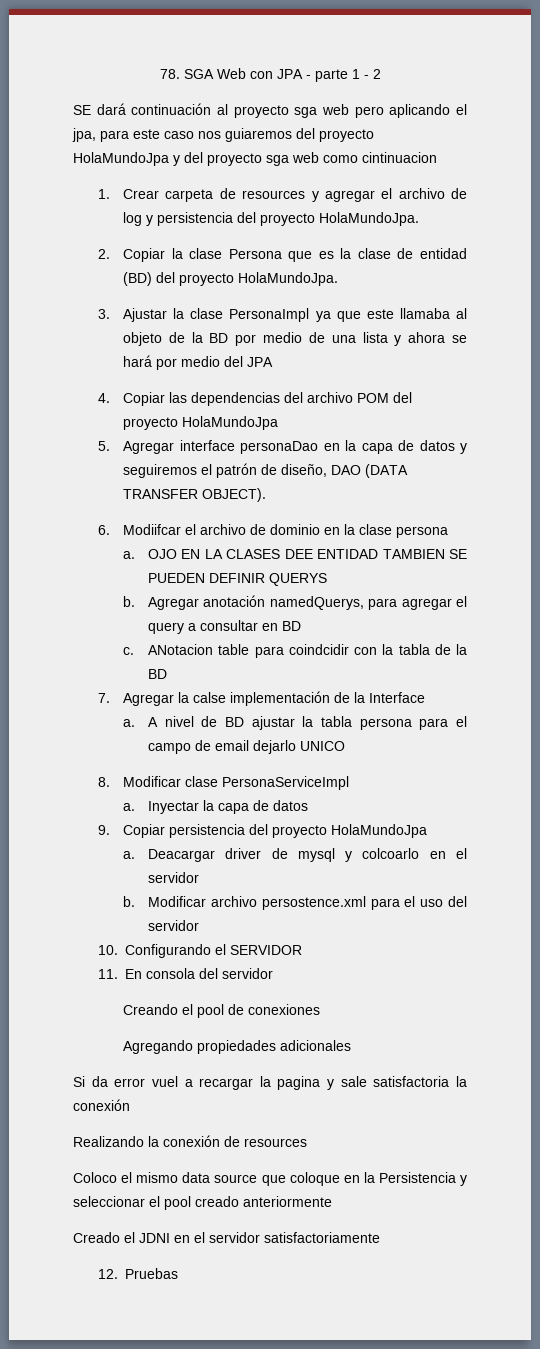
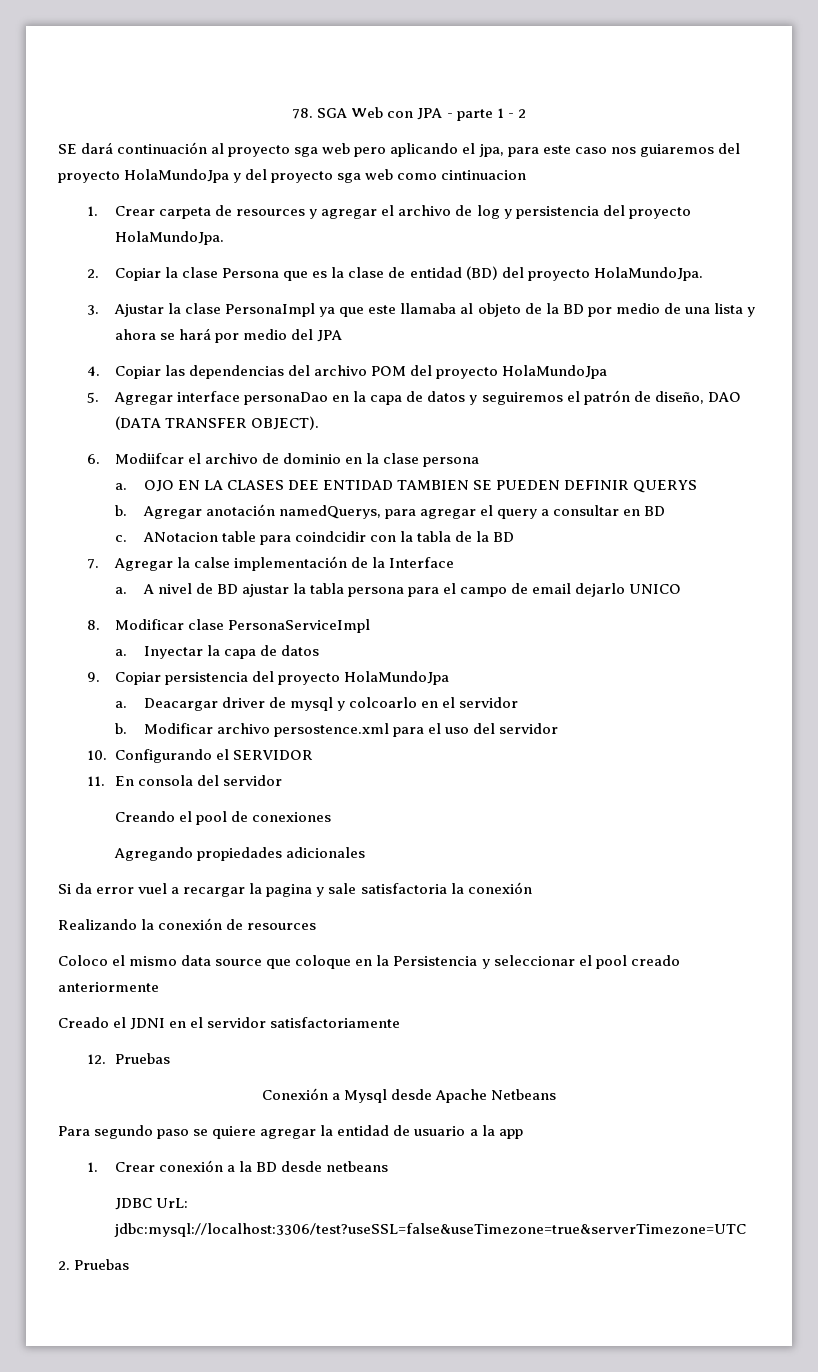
+ Conexión a Mysql desde Apache Netbeans
+ Para segundo paso se quiere agregar la entidad de usuario a la app
+ 1. Crear conexión a la BD desde netbeans
+ JDBC UrL: jdbc:mysql://localhost:3306/test?useSSL=false&useTimezone=true&serverTimezone=UTC
+ 2. Pruebas

